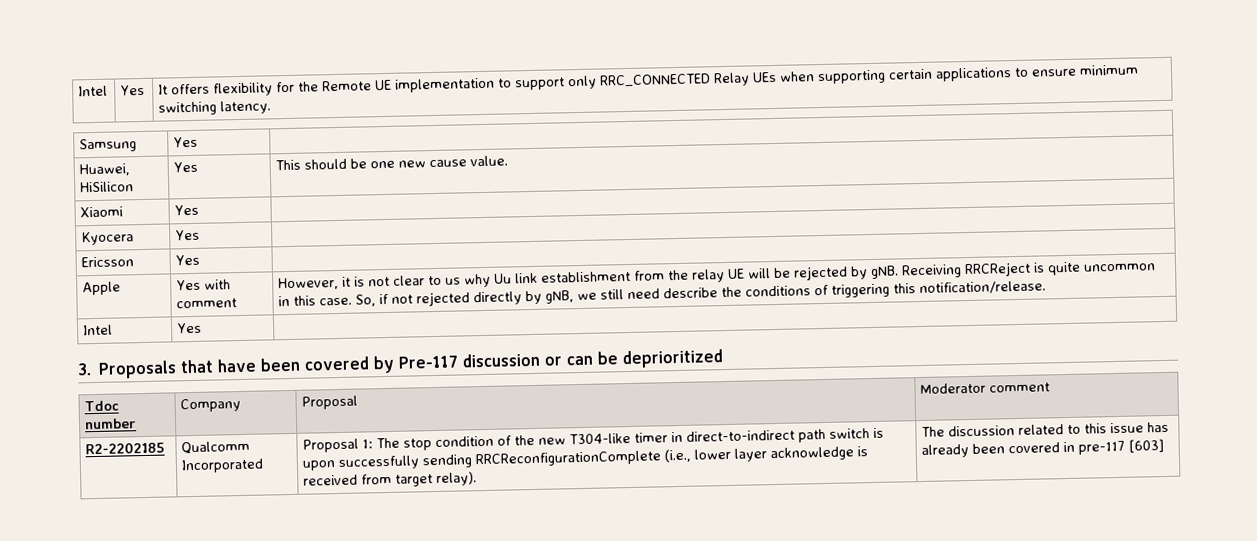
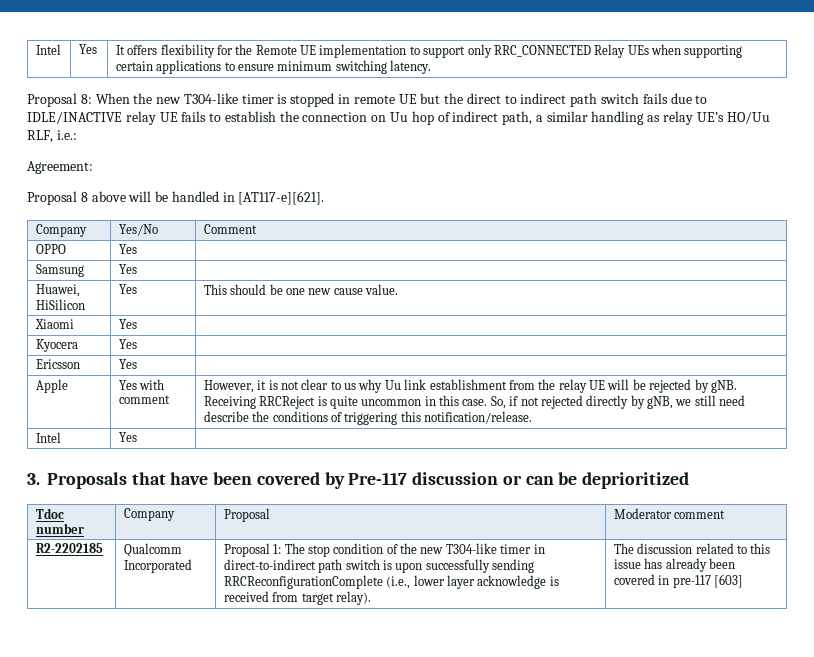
+ Proposal 8: When the new T304-like timer is stopped in remote UE but the direct to indirect path switch fails due to IDLE/INACTIVE relay UE fails to establish the connection on Uu hop of indirect path, a similar handling as relay UE’s HO/Uu RLF, i.e.:
+ Agreement:
+ Proposal 8 above will be handled in [AT117-e][621].
+ Company | Yes/No | Comment
+ OPPO | Yes |

